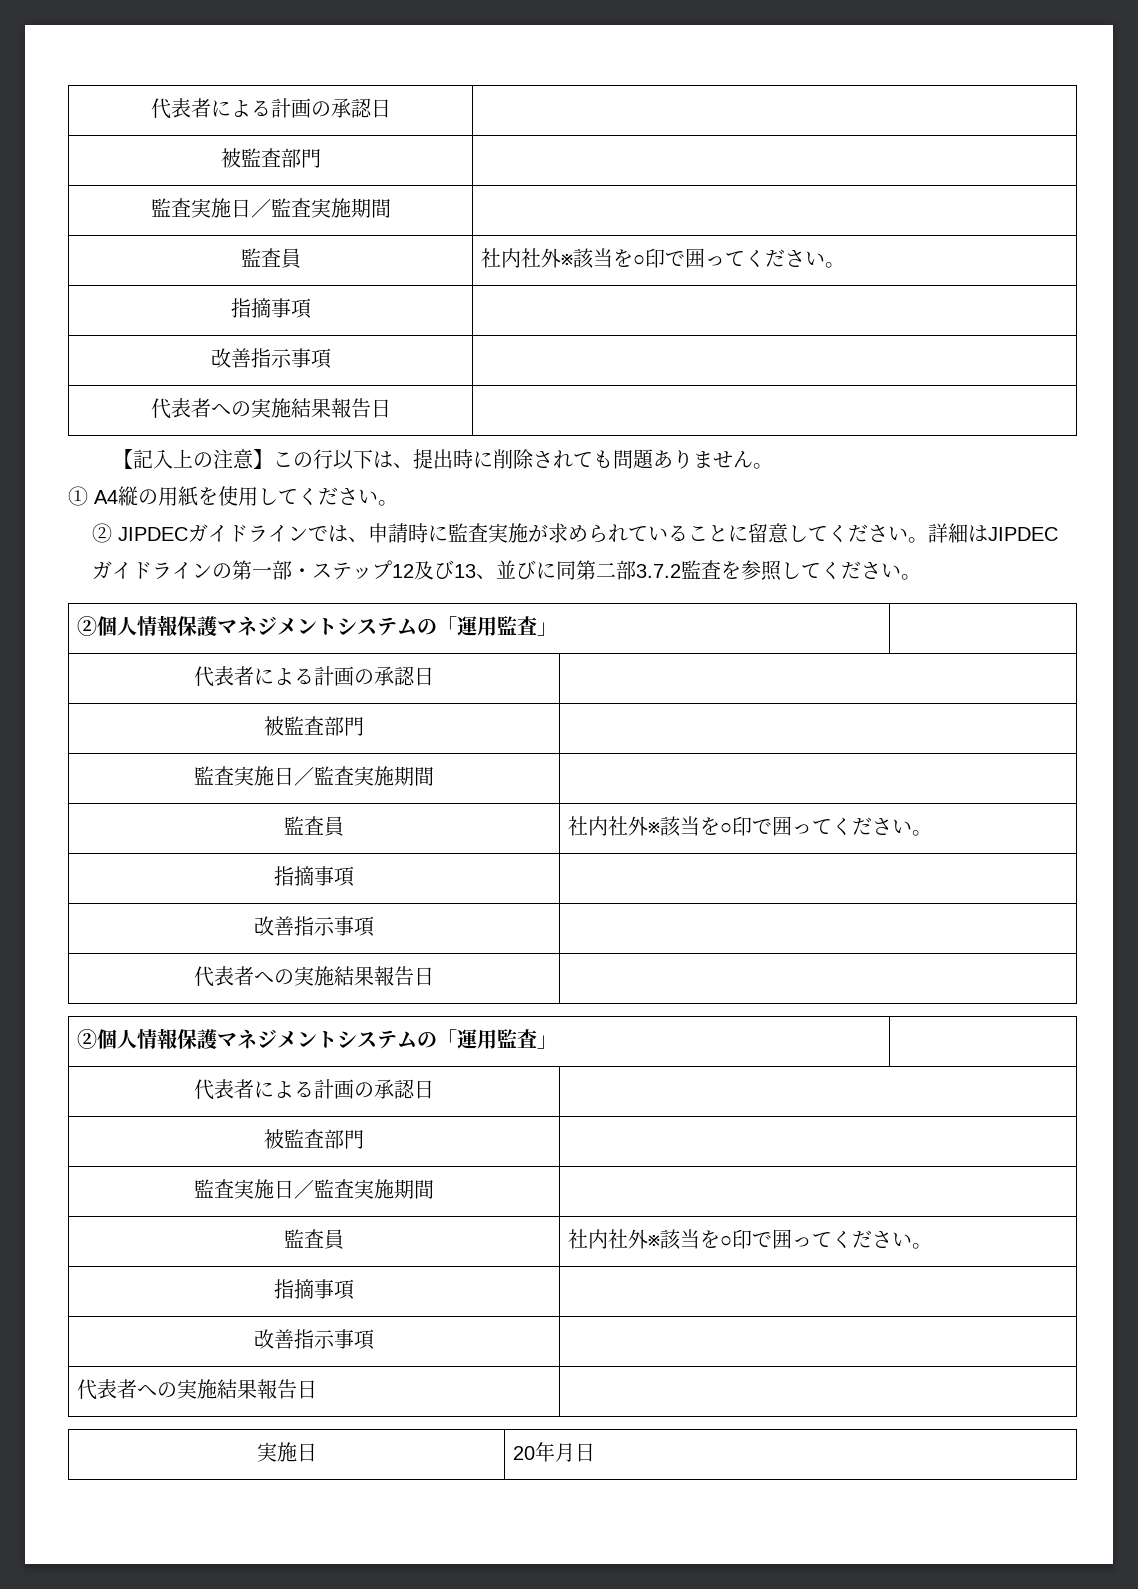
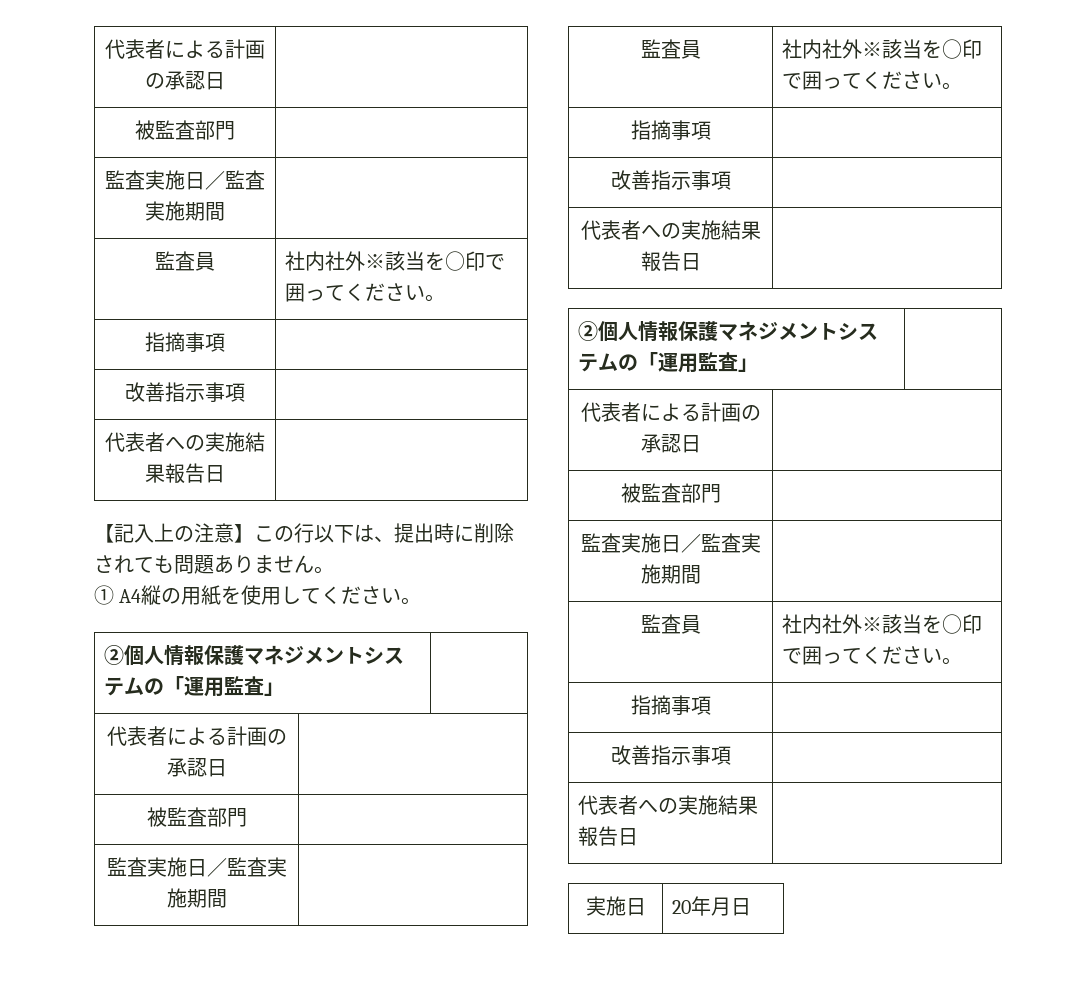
- ② JIPDECガイドラインでは、申請時に監査実施が求められていることに留意してください。詳細はJIPDECガイドラインの第一部・ステップ12及び13、並びに同第二部3.7.2監査を参照してください。

